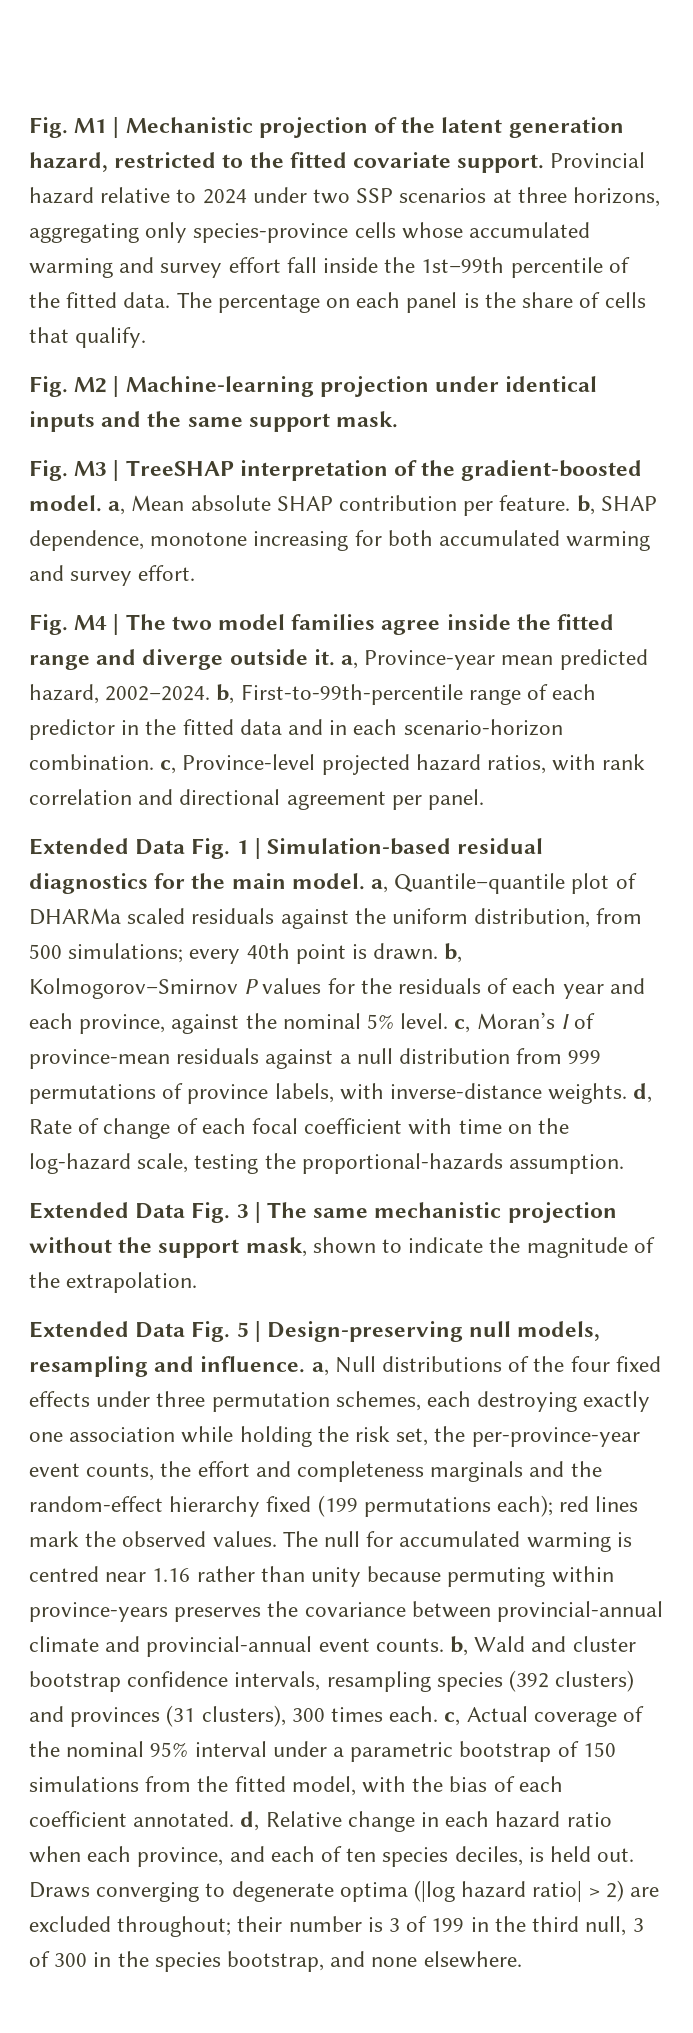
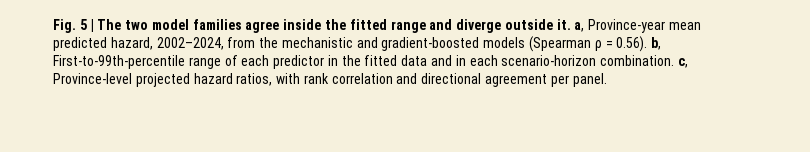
- Fig. M1 | Mechanistic projection of the latent generation hazard, restricted to the fitted covariate support. Provincial hazard relative to 2024 under two SSP scenarios at three horizons, aggregating only species-province cells whose accumulated warming and survey effort fall inside the 1st–99th percentile of the fitted data. The percentage on each panel is the share of cells that qualify.
- Fig. M2 | Machine-learning projection under identical inputs and the same support mask.
- Fig. M3 | TreeSHAP interpretation of the gradient-boosted model. a, Mean absolute SHAP contribution per feature. b, SHAP dependence, monotone increasing for both accumulated warming and survey effort.
- Fig. M4 | The two model families agree inside the fitted range and diverge outside it. a, Province-year mean predicted hazard, 2002–2024. b, First-to-99th-percentile range of each predictor in the fitted data and in each scenario-horizon combination. c, Province-level projected hazard ratios, with rank correlation and directional agreement per panel.
+ Fig. 5 | The two model families agree inside the fitted range and diverge outside it. a, Province-year mean predicted hazard, 2002–2024, from the mechanistic and gradient-boosted models (Spearman ρ = 0.56). b, First-to-99th-percentile range of each predictor in the fitted data and in each scenario-horizon combination. c, Province-level projected hazard ratios, with rank correlation and directional agreement per panel.
- Extended Data Fig. 1 | Simulation-based residual diagnostics for the main model. a, Quantile–quantile plot of DHARMa scaled residuals against the uniform distribution, from 500 simulations; every 40th point is drawn. b, Kolmogorov–Smirnov P values for the residuals of each year and each province, against the nominal 5% level. c, Moran’s I of province-mean residuals against a null distribution from 999 permutations of province labels, with inverse-distance weights. d, Rate of change of each focal coefficient with time on the log-hazard scale, testing the proportional-hazards assumption.
- Extended Data Fig. 3 | The same mechanistic projection without the support mask, shown to indicate the magnitude of the extrapolation.
- Extended Data Fig. 5 | Design-preserving null models, resampling and influence. a, Null distributions of the four fixed effects under three permutation schemes, each destroying exactly one association while holding the risk set, the per-province-year event counts, the effort and completeness marginals and the random-effect hierarchy fixed (199 permutations each); red lines mark the observed values. The null for accumulated warming is centred near 1.16 rather than unity because permuting within province-years preserves the covariance between provincial-annual climate and provincial-annual event counts. b, Wald and cluster bootstrap confidence intervals, resampling species (392 clusters) and provinces (31 clusters), 300 times each. c, Actual coverage of the nominal 95% interval under a parametric bootstrap of 150 simulations from the fitted model, with the bias of each coefficient annotated. d, Relative change in each hazard ratio when each province, and each of ten species deciles, is held out. Draws converging to degenerate optima (|log hazard ratio| > 2) are excluded throughout; their number is 3 of 199 in the third null, 3 of 300 in the species bootstrap, and none elsewhere.

